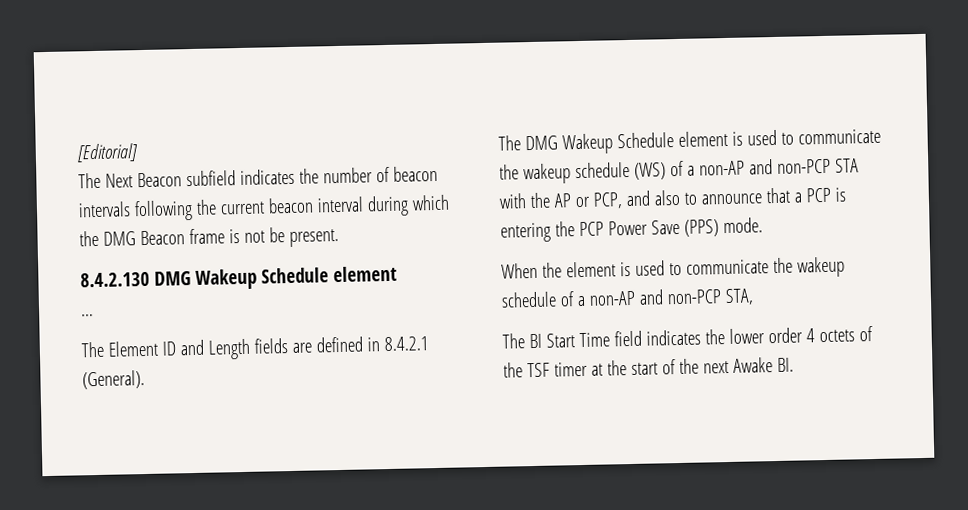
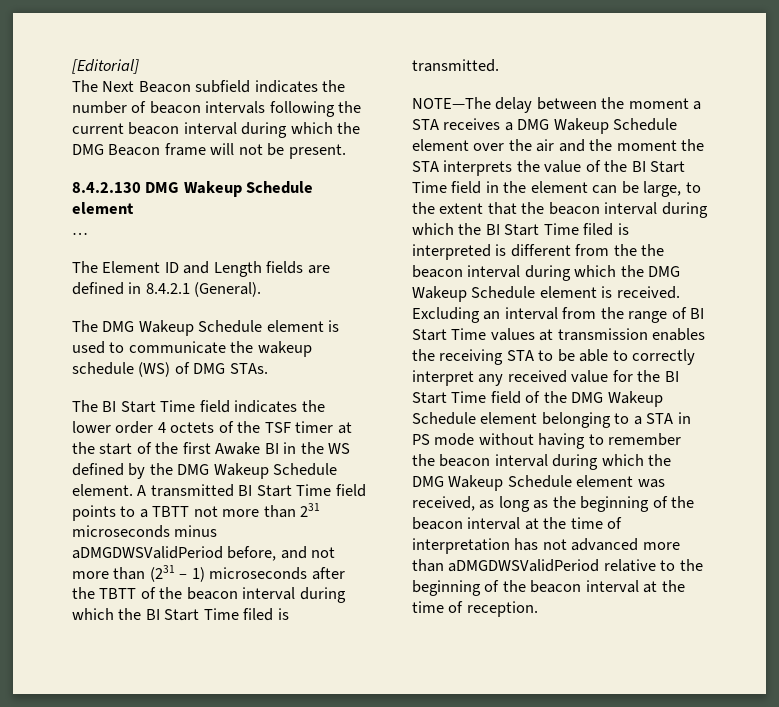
- The Next Beacon subfield indicates the number of beacon intervals following the current beacon interval during which the DMG Beacon frame is not be present.
+ The Next Beacon subfield indicates the number of beacon intervals following the current beacon interval during which the DMG Beacon frame will not be present.
- The DMG Wakeup Schedule element is used to communicate the wakeup schedule (WS) of a non-AP and non-PCP STA with the AP or PCP, and also to announce that a PCP is entering the PCP Power Save (PPS) mode.
- When the element is used to communicate the wakeup schedule of a non-AP and non-PCP STA,
+ The DMG Wakeup Schedule element is used to communicate the wakeup schedule (WS) of DMG STAs.
- The BI Start Time field indicates the lower order 4 octets of the TSF timer at the start of the next Awake BI.
+ The BI Start Time field indicates the lower order 4 octets of the TSF timer at the start of the first Awake BI in the WS defined by the DMG Wakeup Schedule element. A transmitted BI Start Time field points to a TBTT not more than 231 microseconds minus aDMGDWSValidPeriod before, and not more than (231 – 1) microseconds after the TBTT of the beacon interval during which the BI Start Time filed is transmitted.
+ NOTE—The delay between the moment a STA receives a DMG Wakeup Schedule element over the air and the moment the STA interprets the value of the BI Start Time field in the element can be large, to the extent that the beacon interval during which the BI Start Time filed is interpreted is different from the the beacon interval during which the DMG Wakeup Schedule element is received. Excluding an interval from the range of BI Start Time values at transmission enables the receiving STA to be able to correctly interpret any received value for the BI Start Time field of the DMG Wakeup Schedule element belonging to a STA in PS mode without having to remember the beacon interval during which the DMG Wakeup Schedule element was received, as long as the beginning of the beacon interval at the time of interpretation has not advanced more than aDMGDWSValidPeriod relative to the beginning of the beacon interval at the time of reception.

